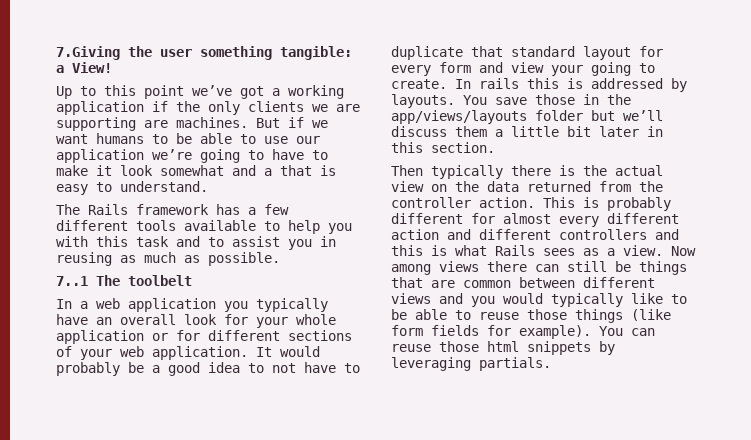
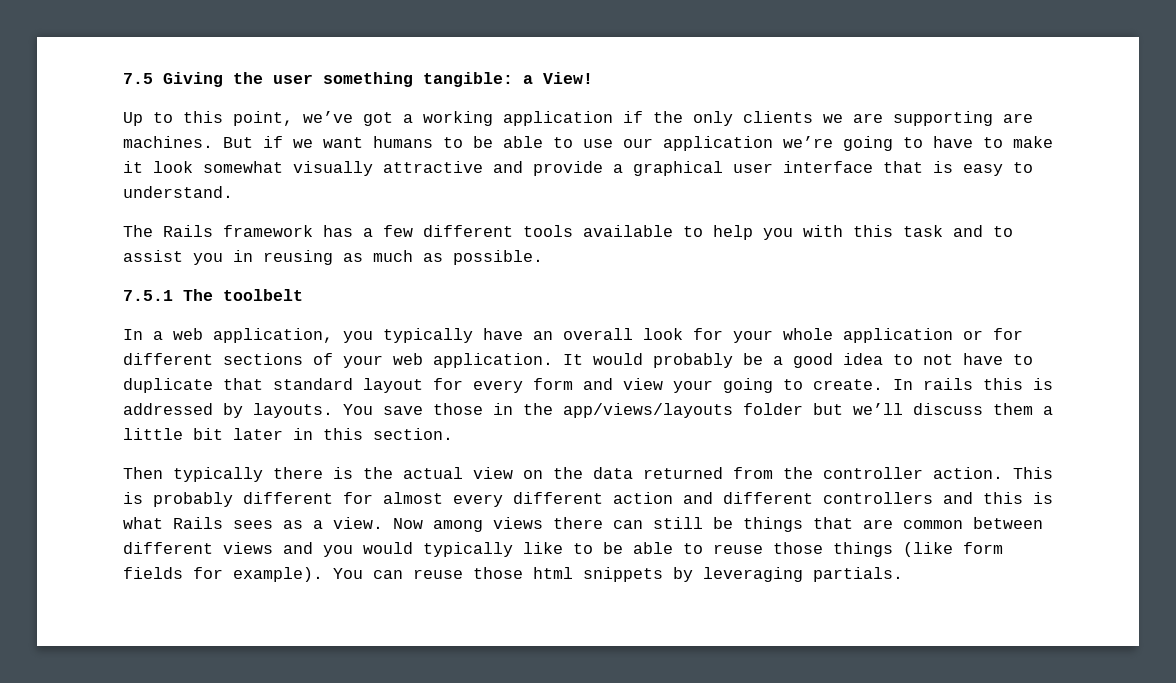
- 7.Giving the user something tangible: a View!
+ 7.5 Giving the user something tangible: a View!
- Up to this point we’ve got a working application if the only clients we are supporting are machines.
+ Up to this point, we’ve got a working application if the only clients we are supporting are machines.
- But if we want humans to be able to use our application we’re going to have to make it look somewhat and a that is easy to understand.
+ But if we want humans to be able to use our application we’re going to have to make it look somewhat visually attractive and provide a graphical user interface that is easy to understand.
- 7..1 The toolbelt
+ 7.5.1 The toolbelt
- In a web application you typically have an overall look for your whole application or for different sections of your web application.
+ In a web application, you typically have an overall look for your whole application or for different sections of your web application.

